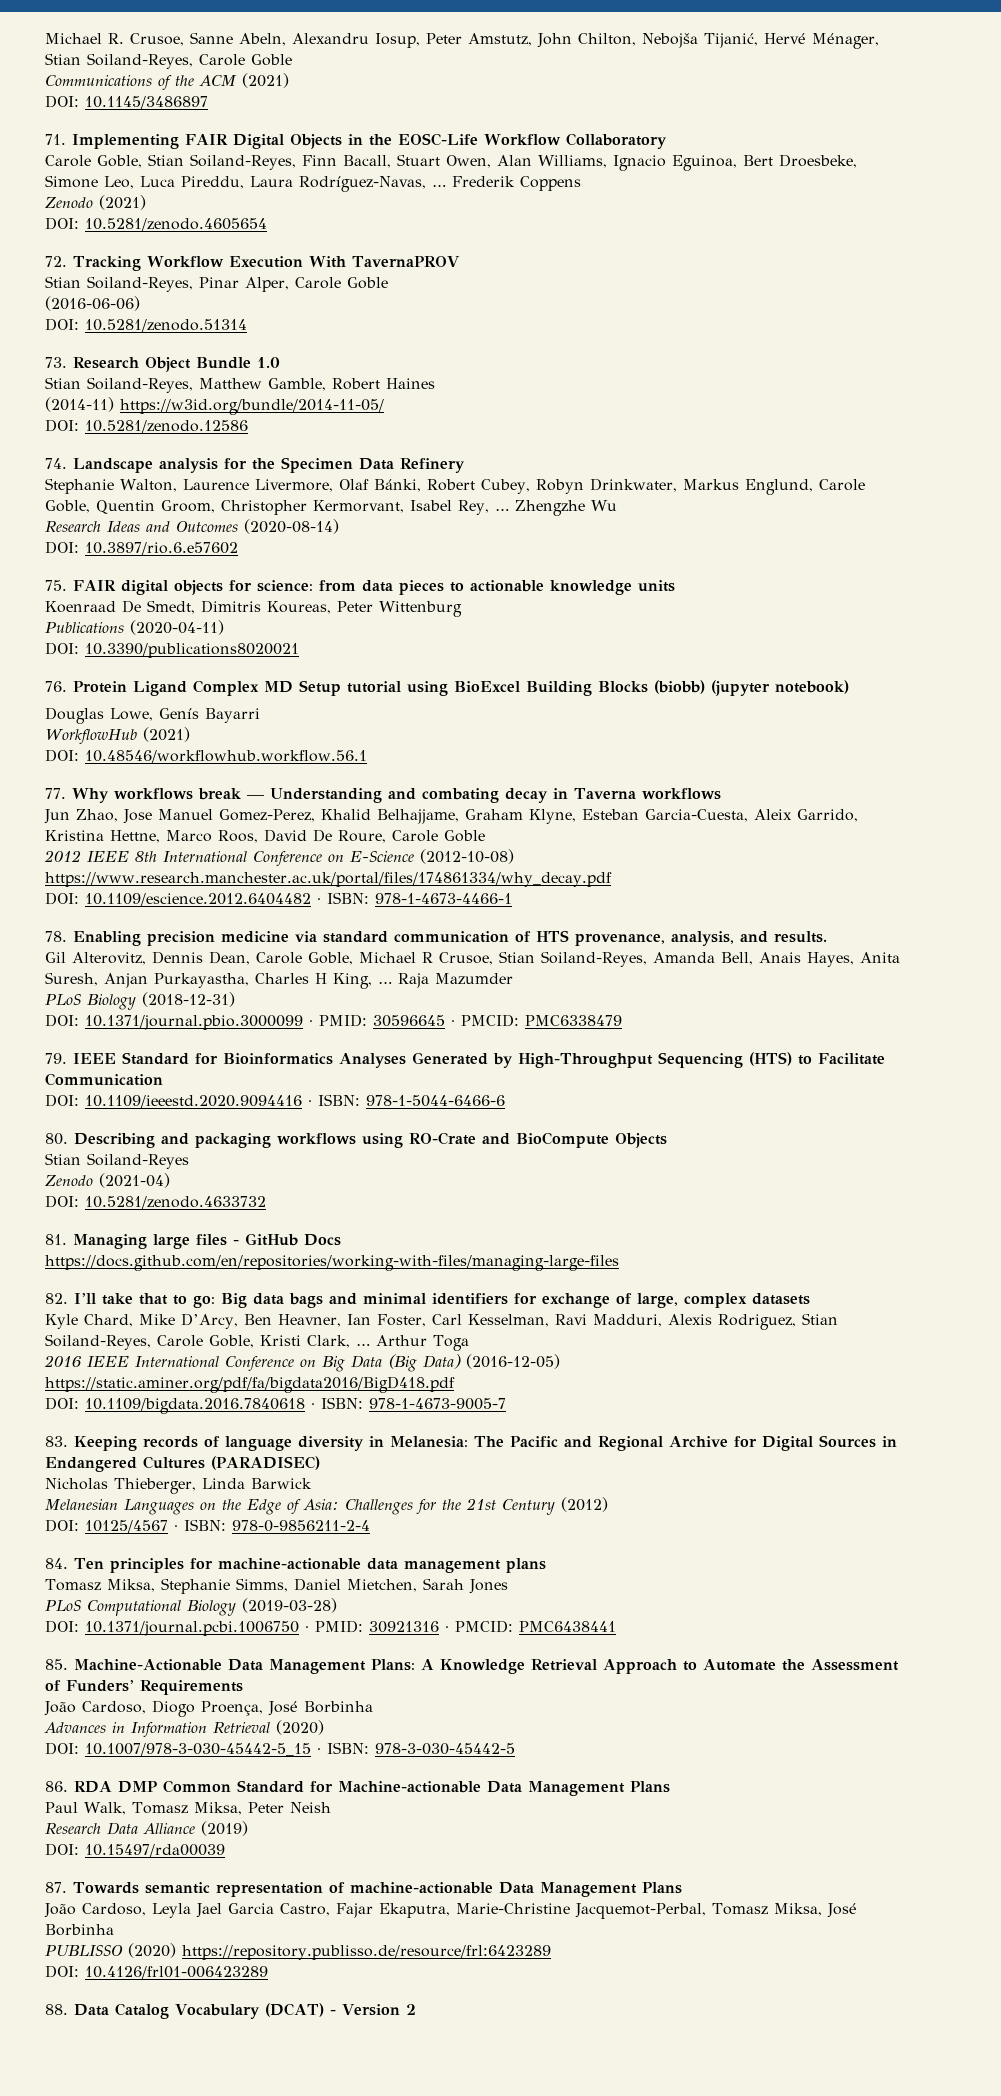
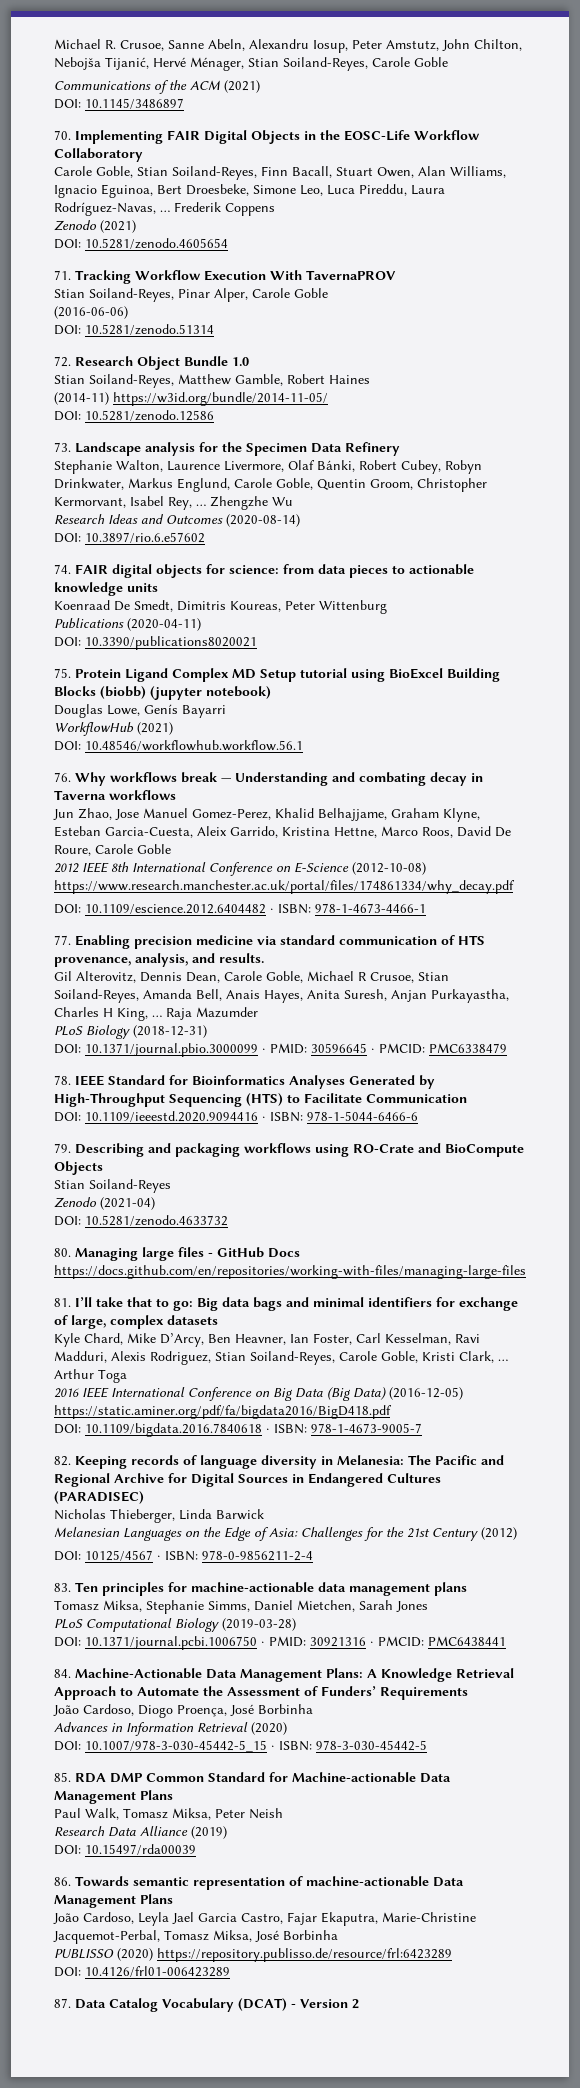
- 71. Implementing FAIR Digital Objects in the EOSC-Life Workflow Collaboratory
+ 70. Implementing FAIR Digital Objects in the EOSC-Life Workflow Collaboratory
- 72. Tracking Workflow Execution With TavernaPROV
+ 71. Tracking Workflow Execution With TavernaPROV
- 73. Research Object Bundle 1.0
+ 72. Research Object Bundle 1.0
- 74. Landscape analysis for the Specimen Data Refinery
+ 73. Landscape analysis for the Specimen Data Refinery
- 75. FAIR digital objects for science: from data pieces to actionable knowledge units
+ 74. FAIR digital objects for science: from data pieces to actionable knowledge units
- 76. Protein Ligand Complex MD Setup tutorial using BioExcel Building Blocks (biobb) (jupyter notebook)
+ 75. Protein Ligand Complex MD Setup tutorial using BioExcel Building Blocks (biobb) (jupyter notebook)
- 77. Why workflows break — Understanding and combating decay in Taverna workflows
+ 76. Why workflows break — Understanding and combating decay in Taverna workflows
- 78. Enabling precision medicine via standard communication of HTS provenance, analysis, and results.
+ 77. Enabling precision medicine via standard communication of HTS provenance, analysis, and results.
- 79. IEEE Standard for Bioinformatics Analyses Generated by High-Throughput Sequencing (HTS) to Facilitate Communication
+ 78. IEEE Standard for Bioinformatics Analyses Generated by High-Throughput Sequencing (HTS) to Facilitate Communication
- 80. Describing and packaging workflows using RO-Crate and BioCompute Objects
+ 79. Describing and packaging workflows using RO-Crate and BioCompute Objects
- 81. Managing large files - GitHub Docs https://docs.github.com/en/repositories/working-with-files/managing-large-files
+ 80. Managing large files - GitHub Docs https://docs.github.com/en/repositories/working-with-files/managing-large-files
- 82. I’ll take that to go: Big data bags and minimal identifiers for exchange of large, complex datasets
+ 81. I’ll take that to go: Big data bags and minimal identifiers for exchange of large, complex datasets
- 83. Keeping records of language diversity in Melanesia: The Pacific and Regional Archive for Digital Sources in Endangered Cultures (PARADISEC)
+ 82. Keeping records of language diversity in Melanesia: The Pacific and Regional Archive for Digital Sources in Endangered Cultures (PARADISEC)
- 84. Ten principles for machine-actionable data management plans
+ 83. Ten principles for machine-actionable data management plans
- 85. Machine-Actionable Data Management Plans: A Knowledge Retrieval Approach to Automate the Assessment of Funders’ Requirements
+ 84. Machine-Actionable Data Management Plans: A Knowledge Retrieval Approach to Automate the Assessment of Funders’ Requirements
- 86. RDA DMP Common Standard for Machine-actionable Data Management Plans
+ 85. RDA DMP Common Standard for Machine-actionable Data Management Plans
- 87. Towards semantic representation of machine-actionable Data Management Plans
+ 86. Towards semantic representation of machine-actionable Data Management Plans
- 88. Data Catalog Vocabulary (DCAT) - Version 2
+ 87. Data Catalog Vocabulary (DCAT) - Version 2

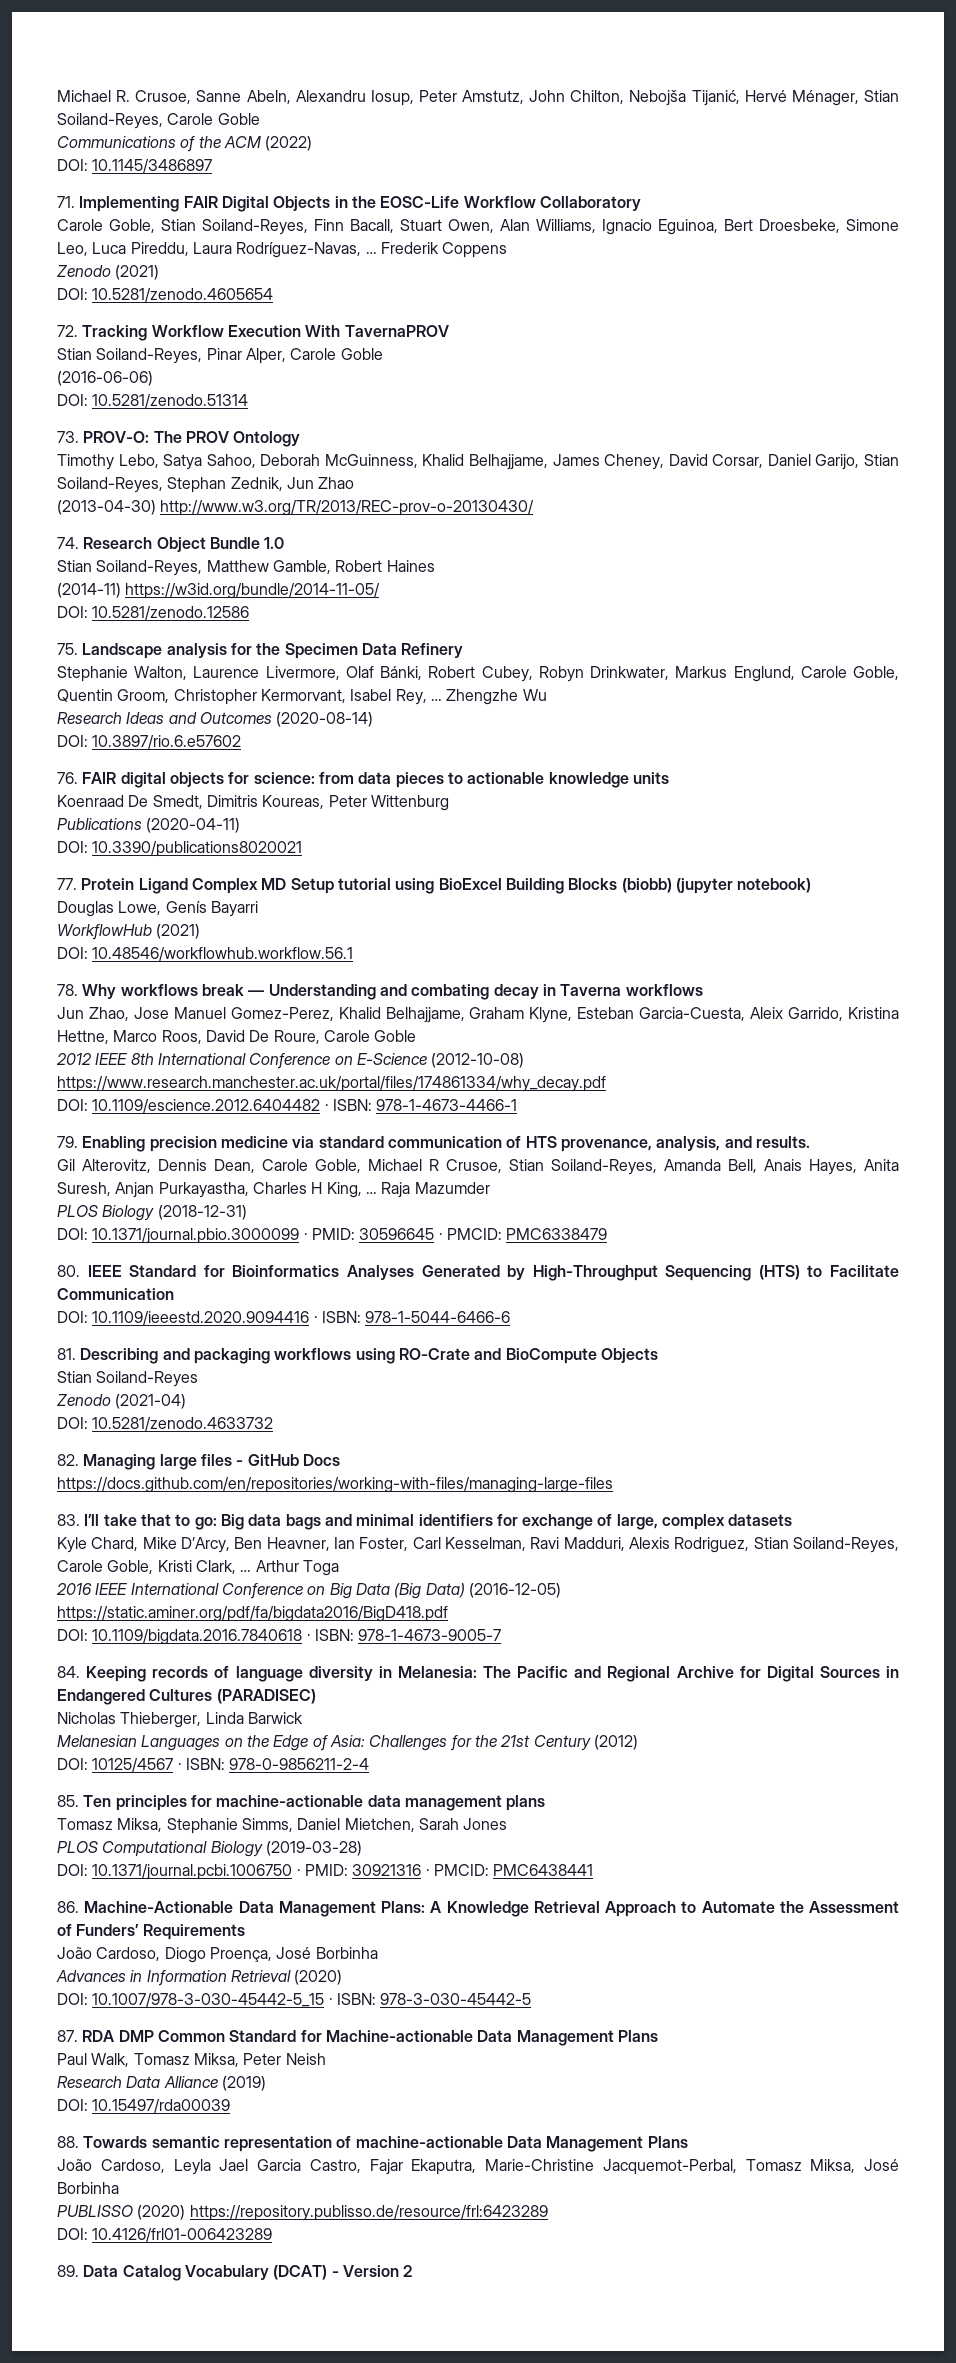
- Communications of the ACM (2021)
+ Communications of the ACM (2022)
- 70. Implementing FAIR Digital Objects in the EOSC-Life Workflow Collaboratory
+ 71. Implementing FAIR Digital Objects in the EOSC-Life Workflow Collaboratory
- 71. Tracking Workflow Execution With TavernaPROV
+ 72. Tracking Workflow Execution With TavernaPROV
- 72. Research Object Bundle 1.0
+ 73. PROV-O: The PROV Ontology
+ Timothy Lebo, Satya Sahoo, Deborah McGuinness, Khalid Belhajjame, James Cheney, David Corsar, Daniel Garijo, Stian Soiland-Reyes, Stephan Zednik, Jun Zhao
+ (2013-04-30) http://www.w3.org/TR/2013/REC-prov-o-20130430/
+ 74. Research Object Bundle 1.0
- 73. Landscape analysis for the Specimen Data Refinery
+ 75. Landscape analysis for the Specimen Data Refinery
- 74. FAIR digital objects for science: from data pieces to actionable knowledge units
+ 76. FAIR digital objects for science: from data pieces to actionable knowledge units
- 75. Protein Ligand Complex MD Setup tutorial using BioExcel Building Blocks (biobb) (jupyter notebook)
+ 77. Protein Ligand Complex MD Setup tutorial using BioExcel Building Blocks (biobb) (jupyter notebook)
- 76. Why workflows break — Understanding and combating decay in Taverna workflows
+ 78. Why workflows break — Understanding and combating decay in Taverna workflows
- 77. Enabling precision medicine via standard communication of HTS provenance, analysis, and results.
+ 79. Enabling precision medicine via standard communication of HTS provenance, analysis, and results.
- PLoS Biology (2018-12-31)
+ PLOS Biology (2018-12-31)
- 78. IEEE Standard for Bioinformatics Analyses Generated by High-Throughput Sequencing (HTS) to Facilitate Communication
+ 80. IEEE Standard for Bioinformatics Analyses Generated by High-Throughput Sequencing (HTS) to Facilitate Communication
- 79. Describing and packaging workflows using RO-Crate and BioCompute Objects
+ 81. Describing and packaging workflows using RO-Crate and BioCompute Objects
- 80. Managing large files - GitHub Docs https://docs.github.com/en/repositories/working-with-files/managing-large-files
+ 82. Managing large files - GitHub Docs https://docs.github.com/en/repositories/working-with-files/managing-large-files
- 81. I’ll take that to go: Big data bags and minimal identifiers for exchange of large, complex datasets
+ 83. I’ll take that to go: Big data bags and minimal identifiers for exchange of large, complex datasets
- 82. Keeping records of language diversity in Melanesia: The Pacific and Regional Archive for Digital Sources in Endangered Cultures (PARADISEC)
+ 84. Keeping records of language diversity in Melanesia: The Pacific and Regional Archive for Digital Sources in Endangered Cultures (PARADISEC)
- 83. Ten principles for machine-actionable data management plans
+ 85. Ten principles for machine-actionable data management plans
- PLoS Computational Biology (2019-03-28)
+ PLOS Computational Biology (2019-03-28)
- 84. Machine-Actionable Data Management Plans: A Knowledge Retrieval Approach to Automate the Assessment of Funders’ Requirements
+ 86. Machine-Actionable Data Management Plans: A Knowledge Retrieval Approach to Automate the Assessment of Funders’ Requirements
- 85. RDA DMP Common Standard for Machine-actionable Data Management Plans
+ 87. RDA DMP Common Standard for Machine-actionable Data Management Plans
- 86. Towards semantic representation of machine-actionable Data Management Plans
+ 88. Towards semantic representation of machine-actionable Data Management Plans
- 87. Data Catalog Vocabulary (DCAT) - Version 2
+ 89. Data Catalog Vocabulary (DCAT) - Version 2

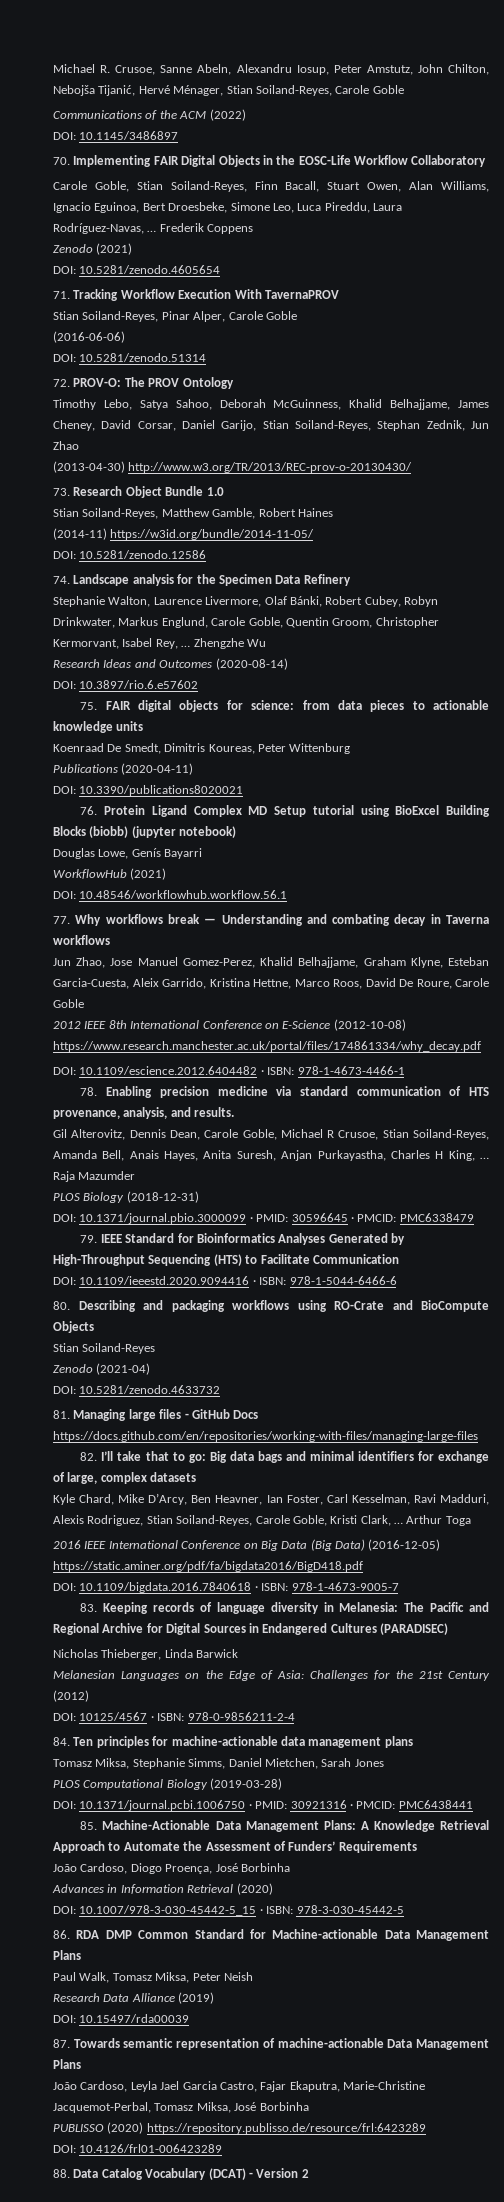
- 71. Implementing FAIR Digital Objects in the EOSC-Life Workflow Collaboratory
+ 70. Implementing FAIR Digital Objects in the EOSC-Life Workflow Collaboratory
- 72. Tracking Workflow Execution With TavernaPROV
+ 71. Tracking Workflow Execution With TavernaPROV
- 73. PROV-O: The PROV Ontology
+ 72. PROV-O: The PROV Ontology
- 74. Research Object Bundle 1.0
+ 73. Research Object Bundle 1.0
- 75. Landscape analysis for the Specimen Data Refinery
+ 74. Landscape analysis for the Specimen Data Refinery
- 76. FAIR digital objects for science: from data pieces to actionable knowledge units
+ 75. FAIR digital objects for science: from data pieces to actionable knowledge units
- 77. Protein Ligand Complex MD Setup tutorial using BioExcel Building Blocks (biobb) (jupyter notebook)
+ 76. Protein Ligand Complex MD Setup tutorial using BioExcel Building Blocks (biobb) (jupyter notebook)
- 78. Why workflows break — Understanding and combating decay in Taverna workflows
+ 77. Why workflows break — Understanding and combating decay in Taverna workflows
- 79. Enabling precision medicine via standard communication of HTS provenance, analysis, and results.
+ 78. Enabling precision medicine via standard communication of HTS provenance, analysis, and results.
- 80. IEEE Standard for Bioinformatics Analyses Generated by High-Throughput Sequencing (HTS) to Facilitate Communication
+ 79. IEEE Standard for Bioinformatics Analyses Generated by High-Throughput Sequencing (HTS) to Facilitate Communication
- 81. Describing and packaging workflows using RO-Crate and BioCompute Objects
+ 80. Describing and packaging workflows using RO-Crate and BioCompute Objects
- 82. Managing large files - GitHub Docs https://docs.github.com/en/repositories/working-with-files/managing-large-files
+ 81. Managing large files - GitHub Docs https://docs.github.com/en/repositories/working-with-files/managing-large-files
- 83. I’ll take that to go: Big data bags and minimal identifiers for exchange of large, complex datasets
+ 82. I’ll take that to go: Big data bags and minimal identifiers for exchange of large, complex datasets
- 84. Keeping records of language diversity in Melanesia: The Pacific and Regional Archive for Digital Sources in Endangered Cultures (PARADISEC)
+ 83. Keeping records of language diversity in Melanesia: The Pacific and Regional Archive for Digital Sources in Endangered Cultures (PARADISEC)
- 85. Ten principles for machine-actionable data management plans
+ 84. Ten principles for machine-actionable data management plans
- 86. Machine-Actionable Data Management Plans: A Knowledge Retrieval Approach to Automate the Assessment of Funders’ Requirements
+ 85. Machine-Actionable Data Management Plans: A Knowledge Retrieval Approach to Automate the Assessment of Funders’ Requirements
- 87. RDA DMP Common Standard for Machine-actionable Data Management Plans
+ 86. RDA DMP Common Standard for Machine-actionable Data Management Plans
- 88. Towards semantic representation of machine-actionable Data Management Plans
+ 87. Towards semantic representation of machine-actionable Data Management Plans
- 89. Data Catalog Vocabulary (DCAT) - Version 2
+ 88. Data Catalog Vocabulary (DCAT) - Version 2

